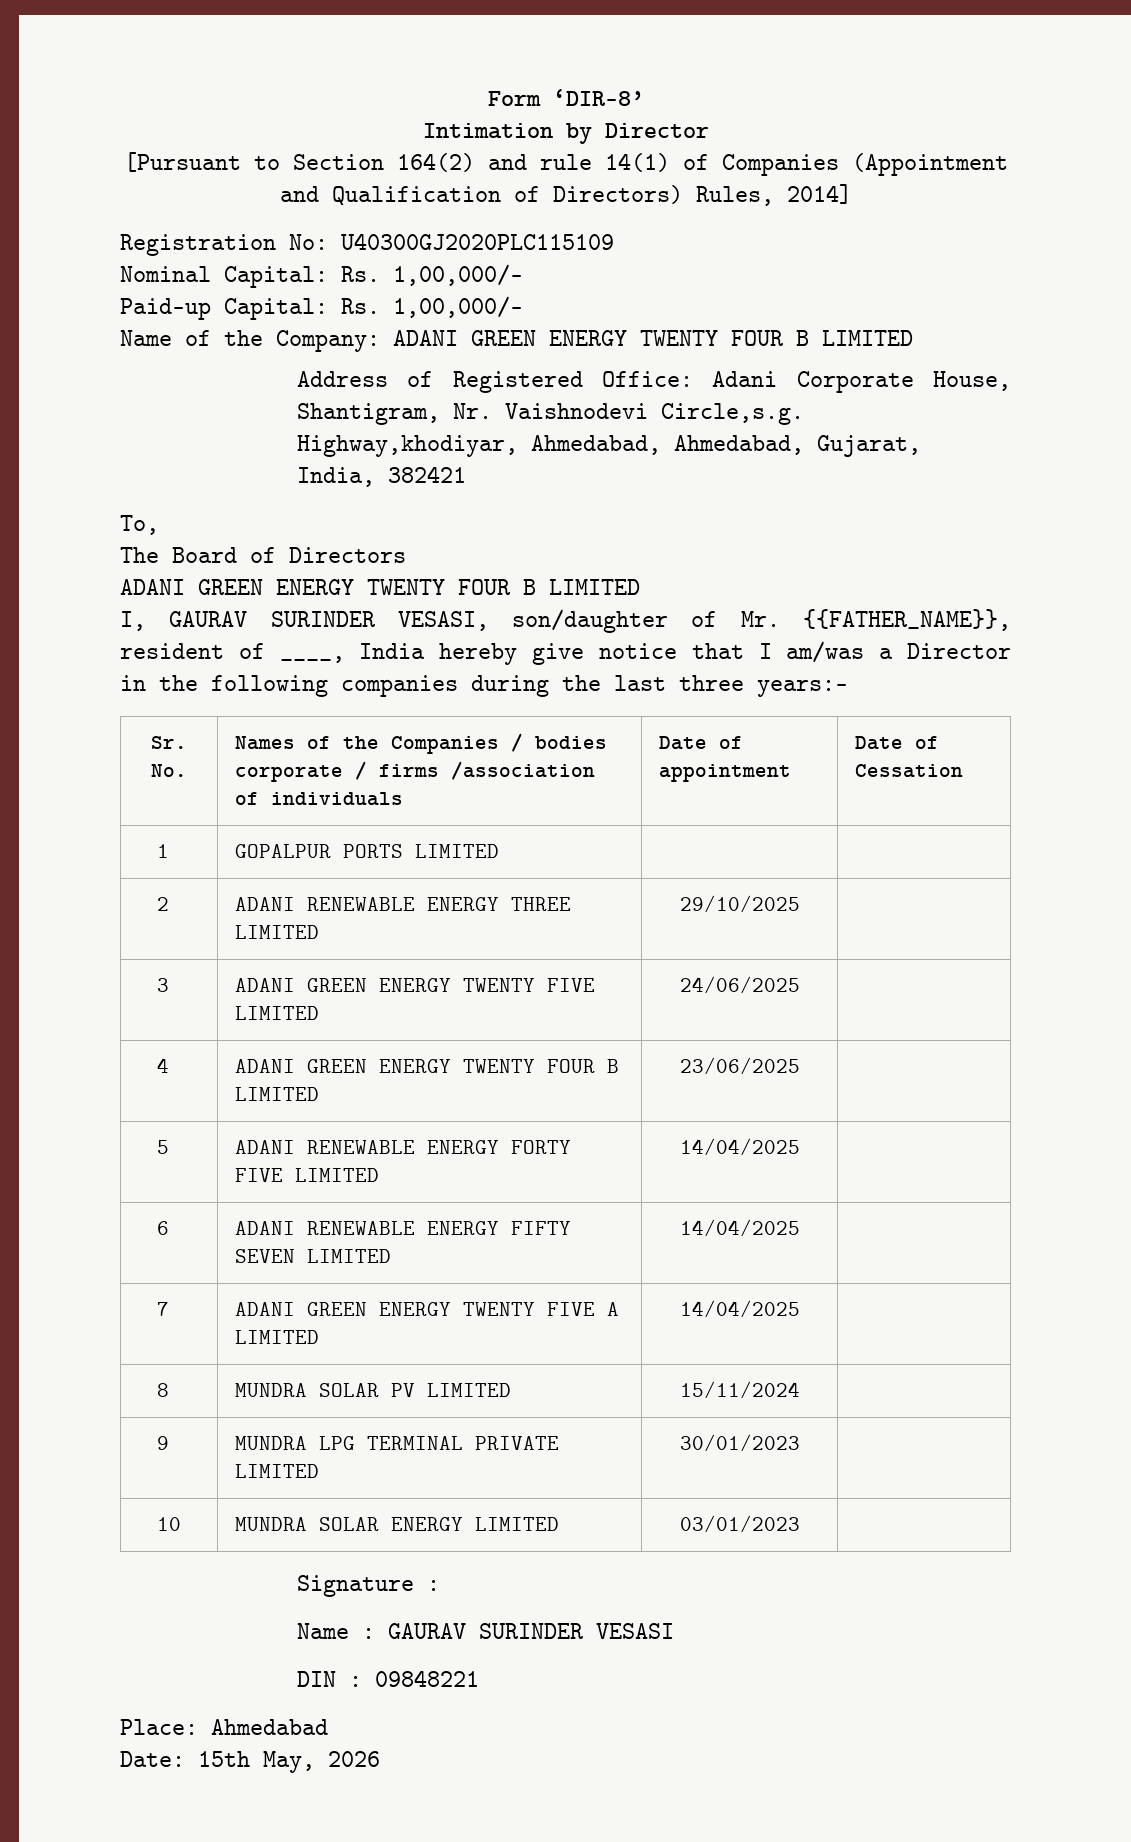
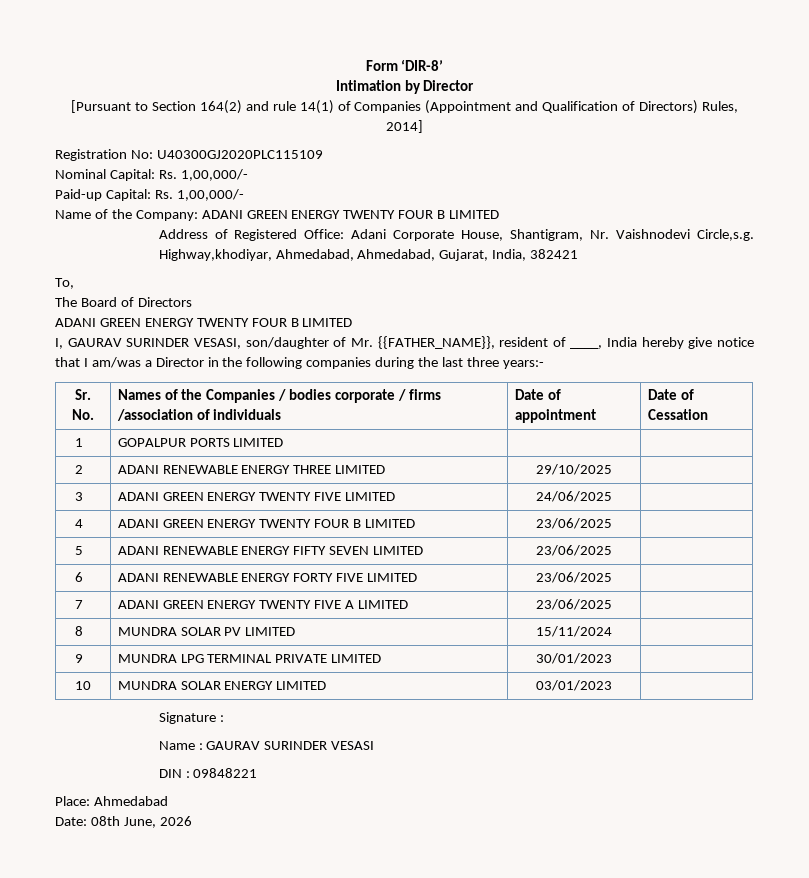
- 5 | ADANI RENEWABLE ENERGY FORTY FIVE LIMITED | 14/04/2025 |
+ 5 | ADANI RENEWABLE ENERGY FIFTY SEVEN LIMITED | 23/06/2025 |
- 6 | ADANI RENEWABLE ENERGY FIFTY SEVEN LIMITED | 14/04/2025 |
+ 6 | ADANI RENEWABLE ENERGY FORTY FIVE LIMITED | 23/06/2025 |
- 7 | ADANI GREEN ENERGY TWENTY FIVE A LIMITED | 14/04/2025 |
+ 7 | ADANI GREEN ENERGY TWENTY FIVE A LIMITED | 23/06/2025 |
- Date: 15th May, 2026
+ Date: 08th June, 2026

